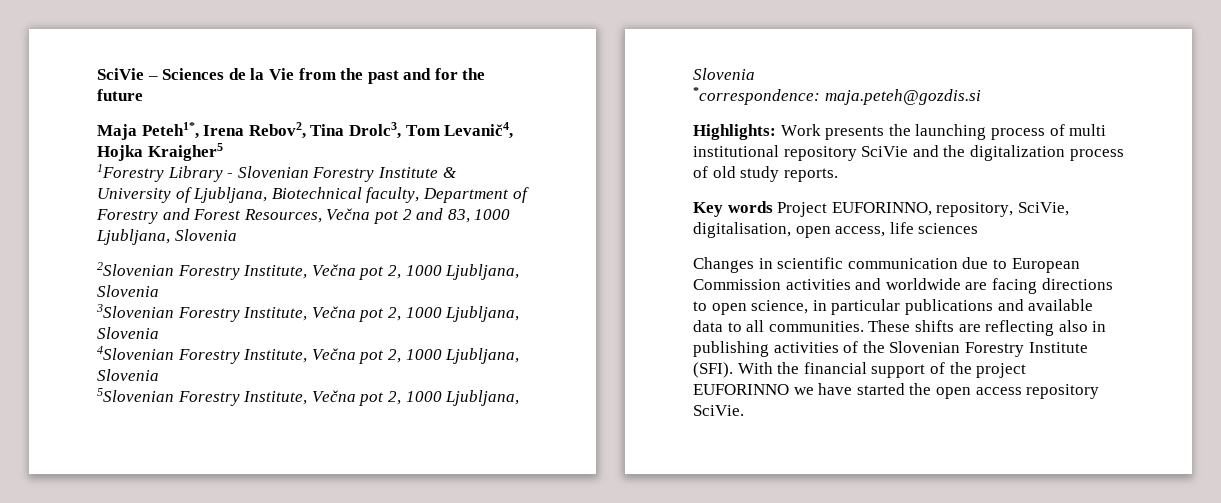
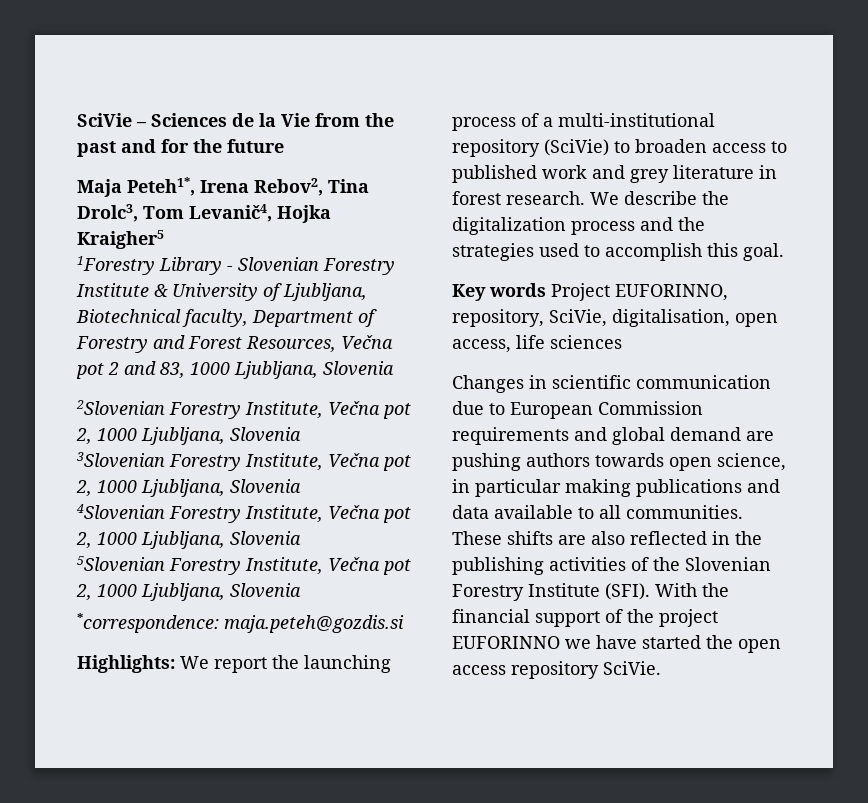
- Highlights: Work presents the launching process of multi institutional repository SciVie and the digitalization process of old study reports.
+ Highlights: We report the launching process of a multi-institutional repository (SciVie) to broaden access to published work and grey literature in forest research. We describe the digitalization process and the strategies used to accomplish this goal.
- Changes in scientific communication due to European Commission activities and worldwide are facing directions to open science, in particular publications and available data to all communities.
+ Changes in scientific communication due to European Commission requirements and global demand are pushing authors towards open science, in particular making publications and data available to all communities.
- These shifts are reflecting also in publishing activities of the Slovenian Forestry Institute (SFI).
+ These shifts are also reflected in the publishing activities of the Slovenian Forestry Institute (SFI).

